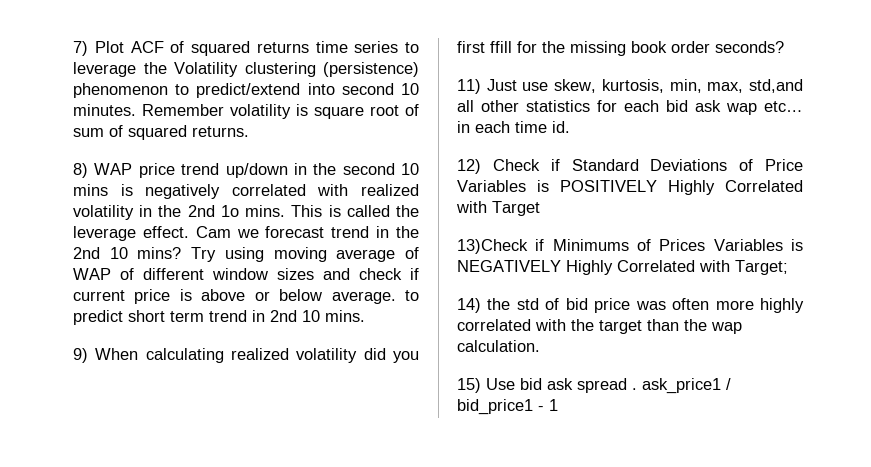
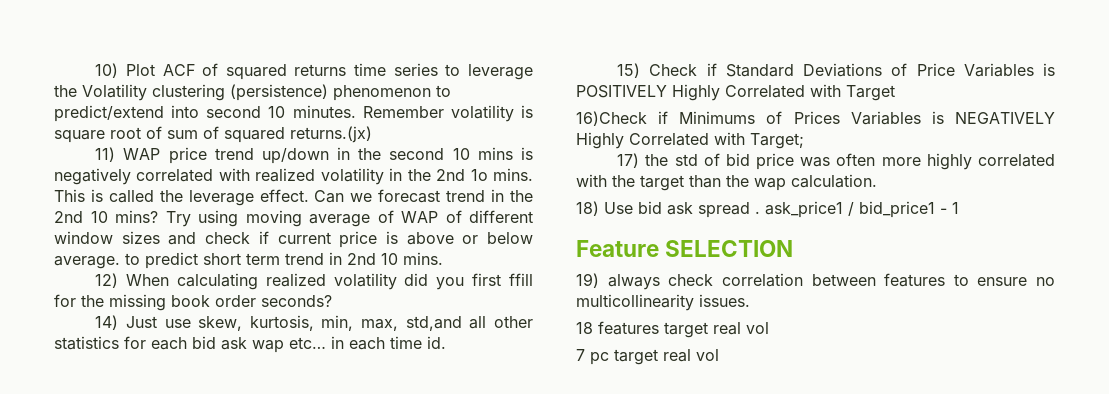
- 7) Plot ACF of squared returns time series to leverage the Volatility clustering (persistence) phenomenon to predict/extend into second 10 minutes.
+ 10) Plot ACF of squared returns time series to leverage the Volatility clustering (persistence) phenomenon to predict/extend into second 10 minutes.
- Remember volatility is square root of sum of squared returns.
- 8) WAP price trend up/down in the second 10 mins is negatively correlated with realized volatility in the 2nd 1o mins.
+ Remember volatility is square root of sum of squared returns.(jx)
+ 11) WAP price trend up/down in the second 10 mins is negatively correlated with realized volatility in the 2nd 1o mins.
- Cam we forecast trend in the 2nd 10 mins?
+ Can we forecast trend in the 2nd 10 mins?
- 9) When calculating realized volatility did you first ffill for the missing book order seconds?
+ 12) When calculating realized volatility did you first ffill for the missing book order seconds?
- 11) Just use skew, kurtosis, min, max, std,and all other statistics for each bid ask wap etc… in each time id.
+ 14) Just use skew, kurtosis, min, max, std,and all other statistics for each bid ask wap etc… in each time id.
- 12) Check if Standard Deviations of Price Variables is POSITIVELY Highly Correlated with Target
+ 15) Check if Standard Deviations of Price Variables is POSITIVELY Highly Correlated with Target
- 13)Check if Minimums of Prices Variables is NEGATIVELY Highly Correlated with Target;
+ 16)Check if Minimums of Prices Variables is NEGATIVELY Highly Correlated with Target;
- 14) the std of bid price was often more highly correlated with the target than the wap calculation.
+ 17) the std of bid price was often more highly correlated with the target than the wap calculation.
- 15) Use bid ask spread . ask_price1 / bid_price1 - 1
+ 18) Use bid ask spread . ask_price1 / bid_price1 - 1
+ Feature SELECTION
+ 19) always check correlation between features to ensure no multicollinearity issues.
+ 18 features target real vol
+ 7 pc target real vol

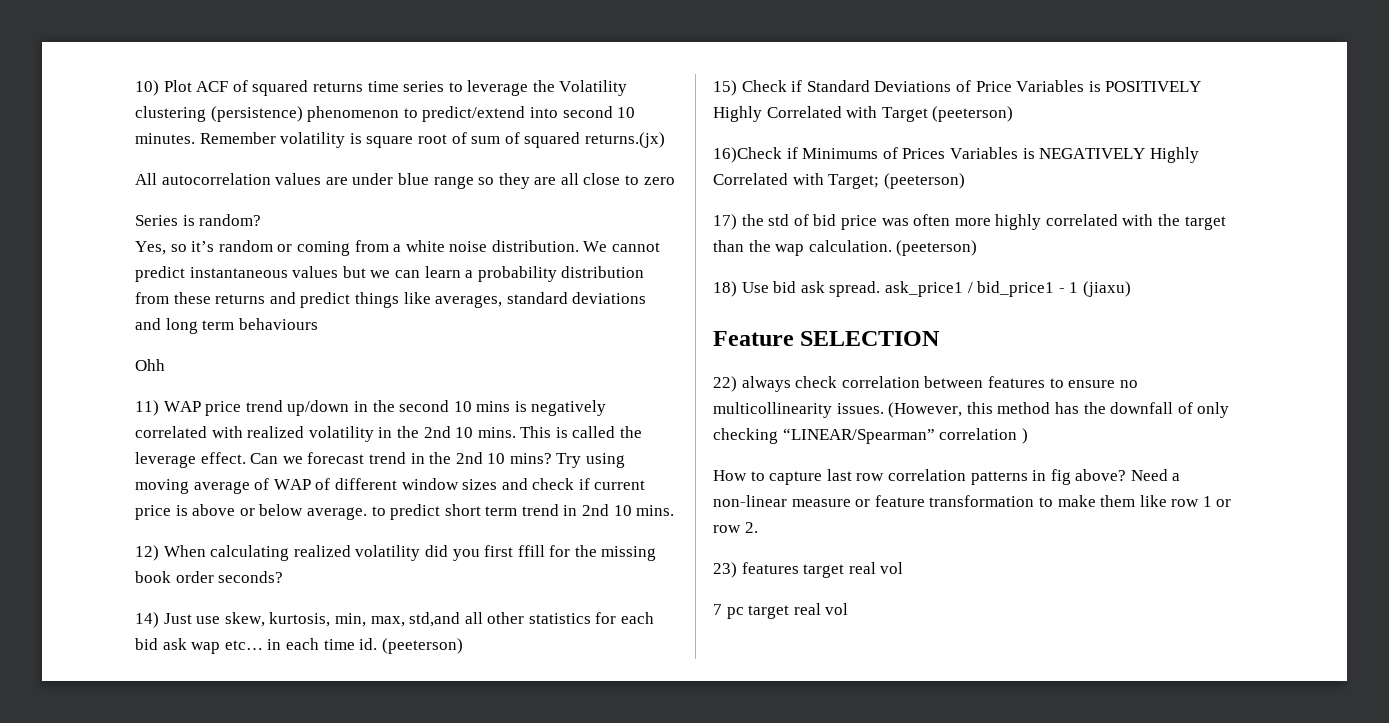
+ All autocorrelation values are under blue range so they are all close to zero
+ Series is random?
+ Yes, so it’s random or coming from a white noise distribution. We cannot predict instantaneous values but we can learn a probability distribution from these returns and predict things like averages, standard deviations and long term behaviours
+ Ohh
- 11) WAP price trend up/down in the second 10 mins is negatively correlated with realized volatility in the 2nd 1o mins.
+ 11) WAP price trend up/down in the second 10 mins is negatively correlated with realized volatility in the 2nd 10 mins.
- 14) Just use skew, kurtosis, min, max, std,and all other statistics for each bid ask wap etc… in each time id.
+ 14) Just use skew, kurtosis, min, max, std,and all other statistics for each bid ask wap etc… in each time id. (peeterson)
- 15) Check if Standard Deviations of Price Variables is POSITIVELY Highly Correlated with Target
+ 15) Check if Standard Deviations of Price Variables is POSITIVELY Highly Correlated with Target (peeterson)
- 16)Check if Minimums of Prices Variables is NEGATIVELY Highly Correlated with Target;
+ 16)Check if Minimums of Prices Variables is NEGATIVELY Highly Correlated with Target; (peeterson)
- 17) the std of bid price was often more highly correlated with the target than the wap calculation.
+ 17) the std of bid price was often more highly correlated with the target than the wap calculation. (peeterson)
- 18) Use bid ask spread . ask_price1 / bid_price1 - 1
+ 18) Use bid ask spread. ask_price1 / bid_price1 - 1 (jiaxu)
- 19) always check correlation between features to ensure no multicollinearity issues.
- 18 features target real vol
+ 22) always check correlation between features to ensure no multicollinearity issues. (However, this method has the downfall of only checking “LINEAR/Spearman” correlation )
+ How to capture last row correlation patterns in fig above? Need a non-linear measure or feature transformation to make them like row 1 or row 2.
+ 23) features target real vol

